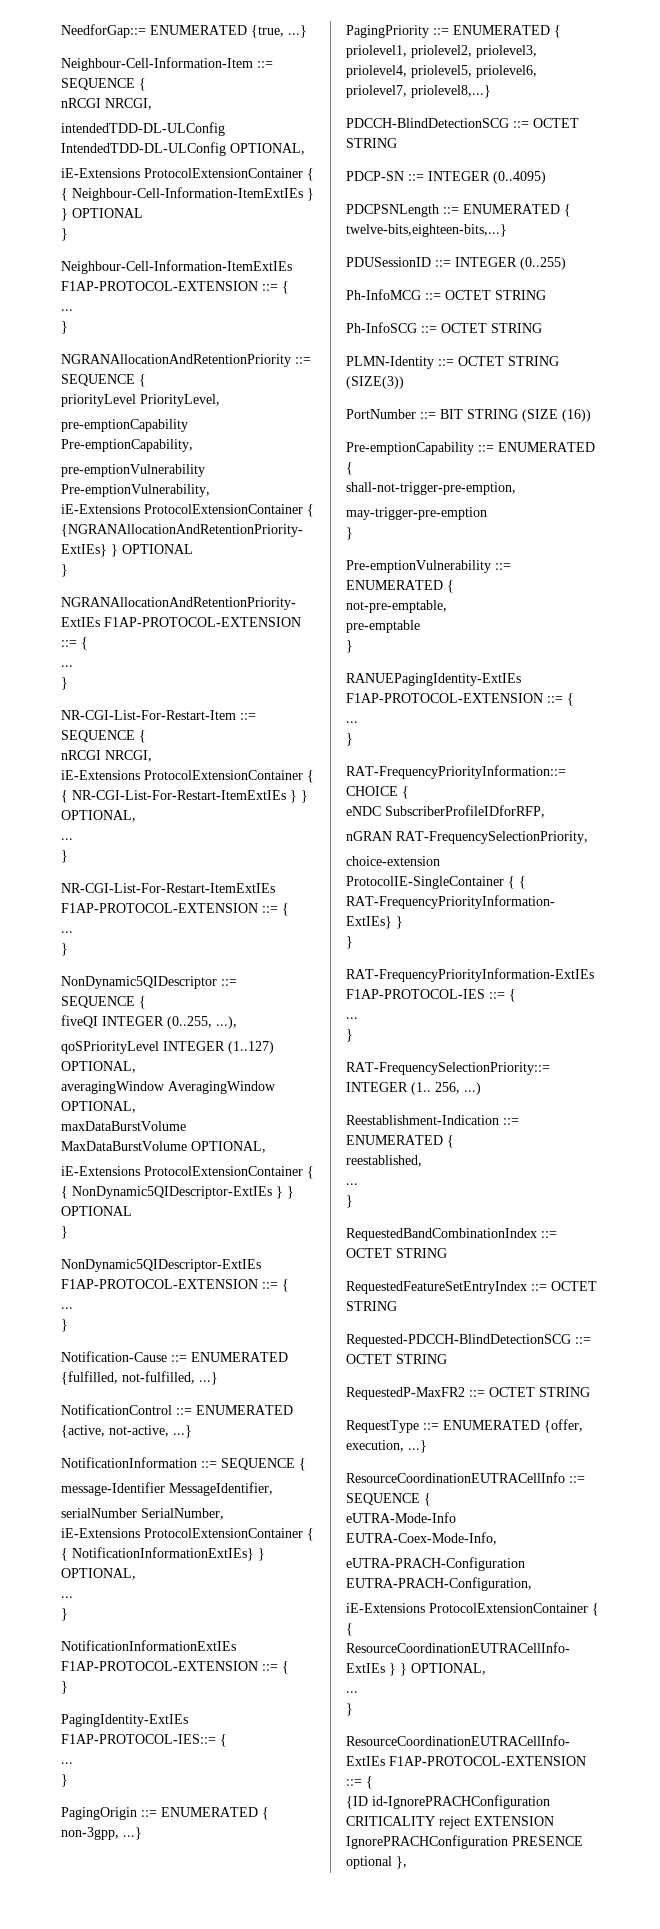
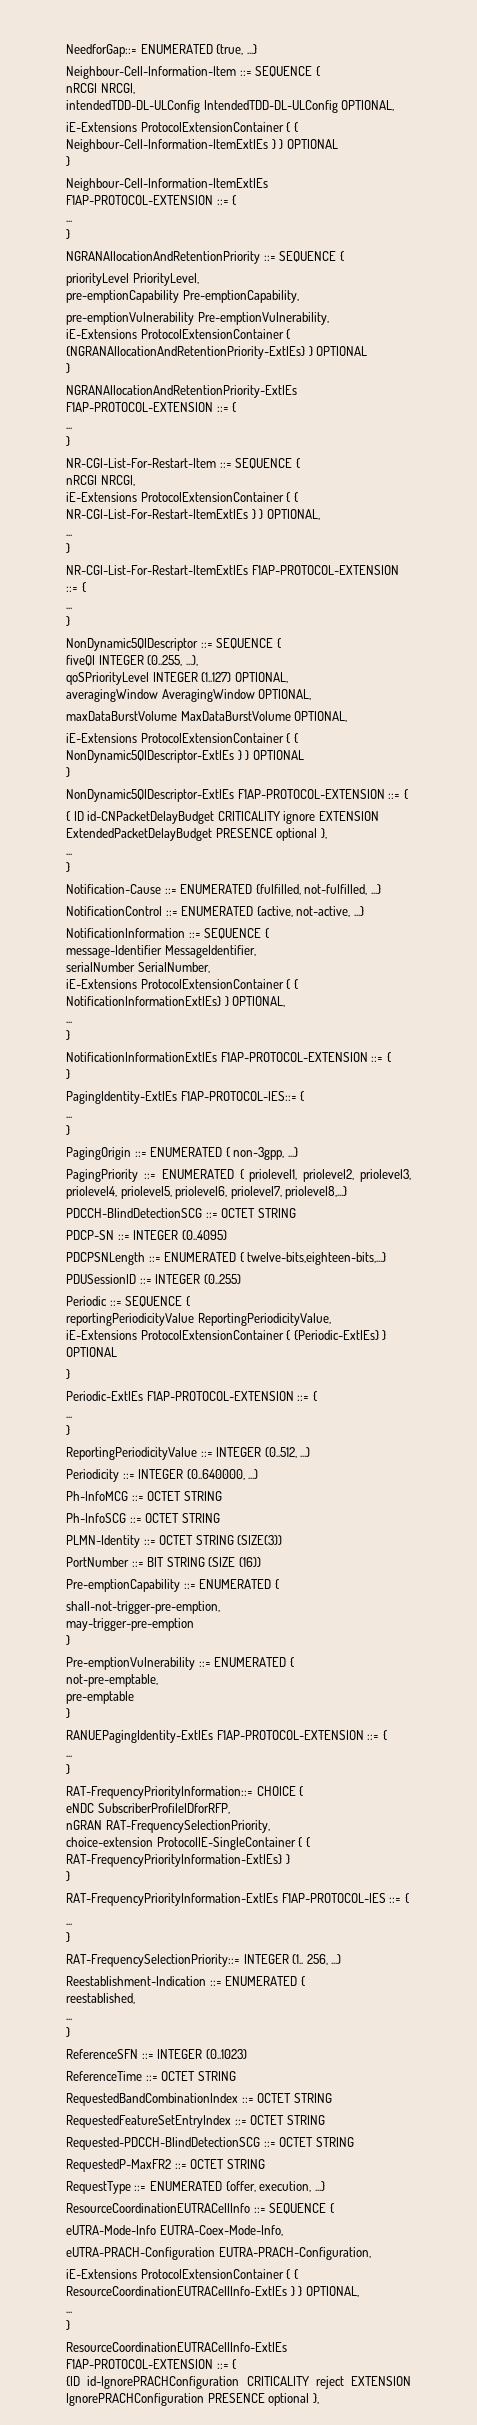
+ { ID id-CNPacketDelayBudget CRITICALITY ignore EXTENSION ExtendedPacketDelayBudget PRESENCE optional },
+ Periodic ::= SEQUENCE {
+ reportingPeriodicityValue ReportingPeriodicityValue,
+ iE-Extensions ProtocolExtensionContainer { {Periodic-ExtIEs} } OPTIONAL
+ }
+ Periodic-ExtIEs F1AP-PROTOCOL-EXTENSION ::= {
+ ...
+ }
+ ReportingPeriodicityValue ::= INTEGER (0..512, ...)
+ Periodicity ::= INTEGER (0..640000, ...)
+ ReferenceSFN ::= INTEGER (0..1023)
+ ReferenceTime ::= OCTET STRING

